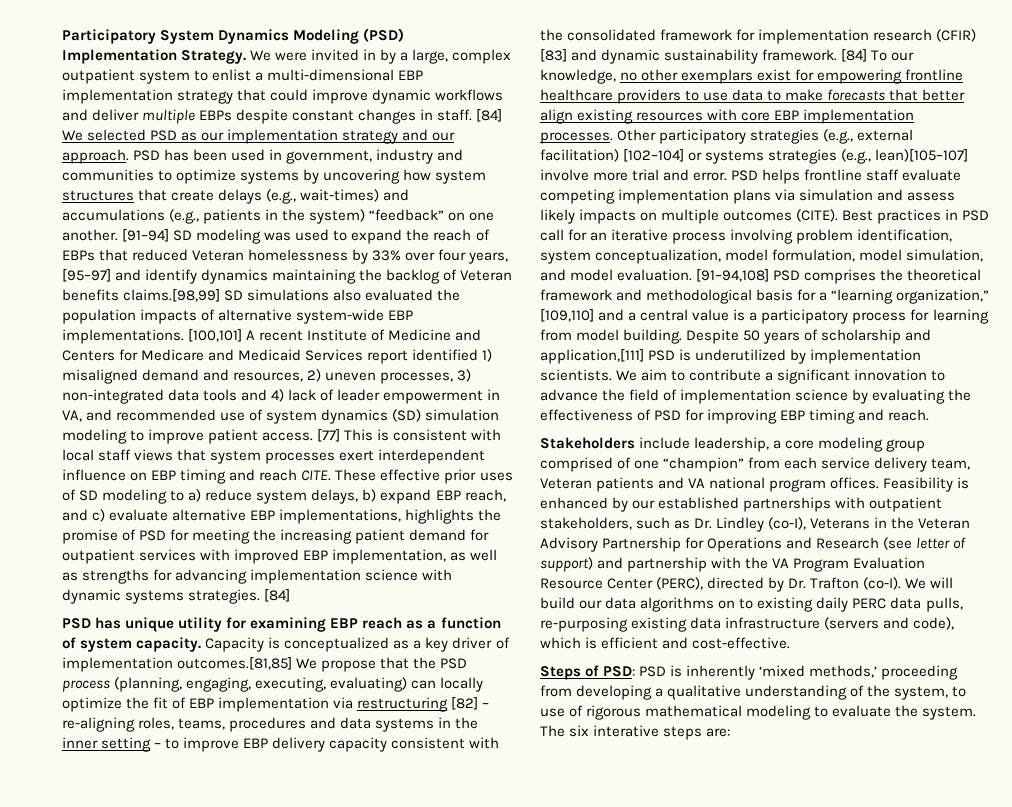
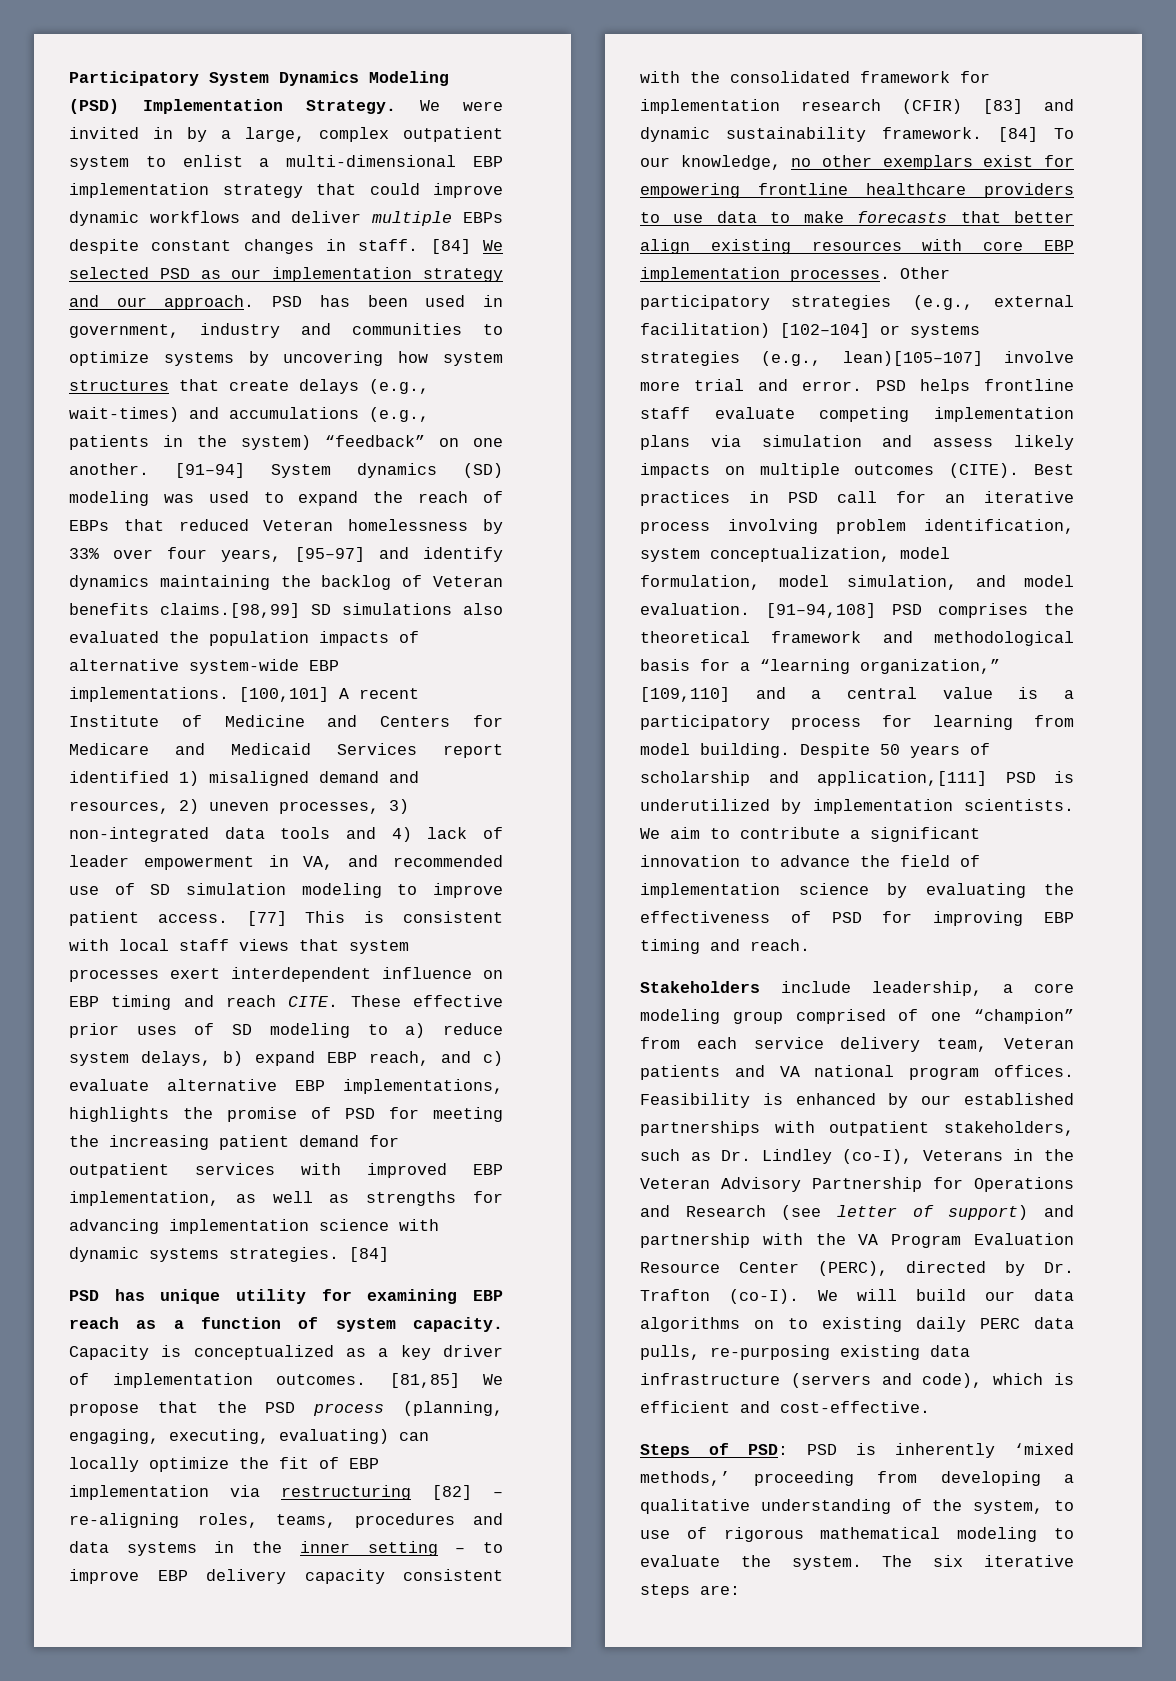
- [91–94] SD modeling was used to expand the reach of EBPs that reduced Veteran homelessness by 33% over four years, [95–97] and identify dynamics maintaining the backlog of Veteran benefits claims.[98,99] SD simulations also evaluated the population impacts of alternative system-wide EBP implementations.
+ [91–94] System dynamics (SD) modeling was used to expand the reach of EBPs that reduced Veteran homelessness by 33% over four years, [95–97] and identify dynamics maintaining the backlog of Veteran benefits claims.[98,99] SD simulations also evaluated the population impacts of alternative system-wide EBP implementations.
- [100,101] A recent Institute of Medicine and Centers for Medicare and Medicaid Services report identified 1) misaligned demand and resources, 2) uneven processes, 3) non-integrated data tools and 4) lack of leader empowerment in VA, and recommended use of system dynamics (SD) simulation modeling to improve patient access.
+ [100,101] A recent Institute of Medicine and Centers for Medicare and Medicaid Services report identified 1) misaligned demand and resources, 2) uneven processes, 3) non-integrated data tools and 4) lack of leader empowerment in VA, and recommended use of SD simulation modeling to improve patient access.
- Capacity is conceptualized as a key driver of implementation outcomes.[81,85] We propose that the PSD process (planning, engaging, executing, evaluating) can locally optimize the fit of EBP implementation via restructuring [82] – re-aligning roles, teams, procedures and data systems in the inner setting – to improve EBP delivery capacity consistent with the consolidated framework for implementation research (CFIR) [83] and dynamic sustainability framework.
+ Capacity is conceptualized as a key driver of implementation outcomes. [81,85] We propose that the PSD process (planning, engaging, executing, evaluating) can locally optimize the fit of EBP implementation via restructuring [82] – re-aligning roles, teams, procedures and data systems in the inner setting – to improve EBP delivery capacity consistent with the consolidated framework for implementation research (CFIR) [83] and dynamic sustainability framework.
- The six interative steps are:
+ The six iterative steps are:

